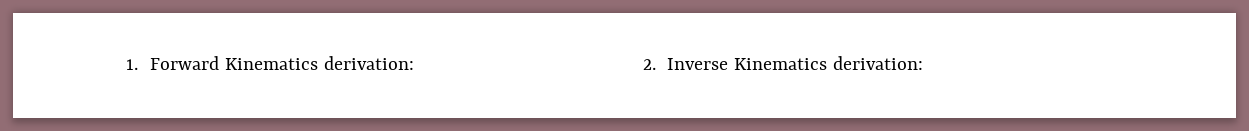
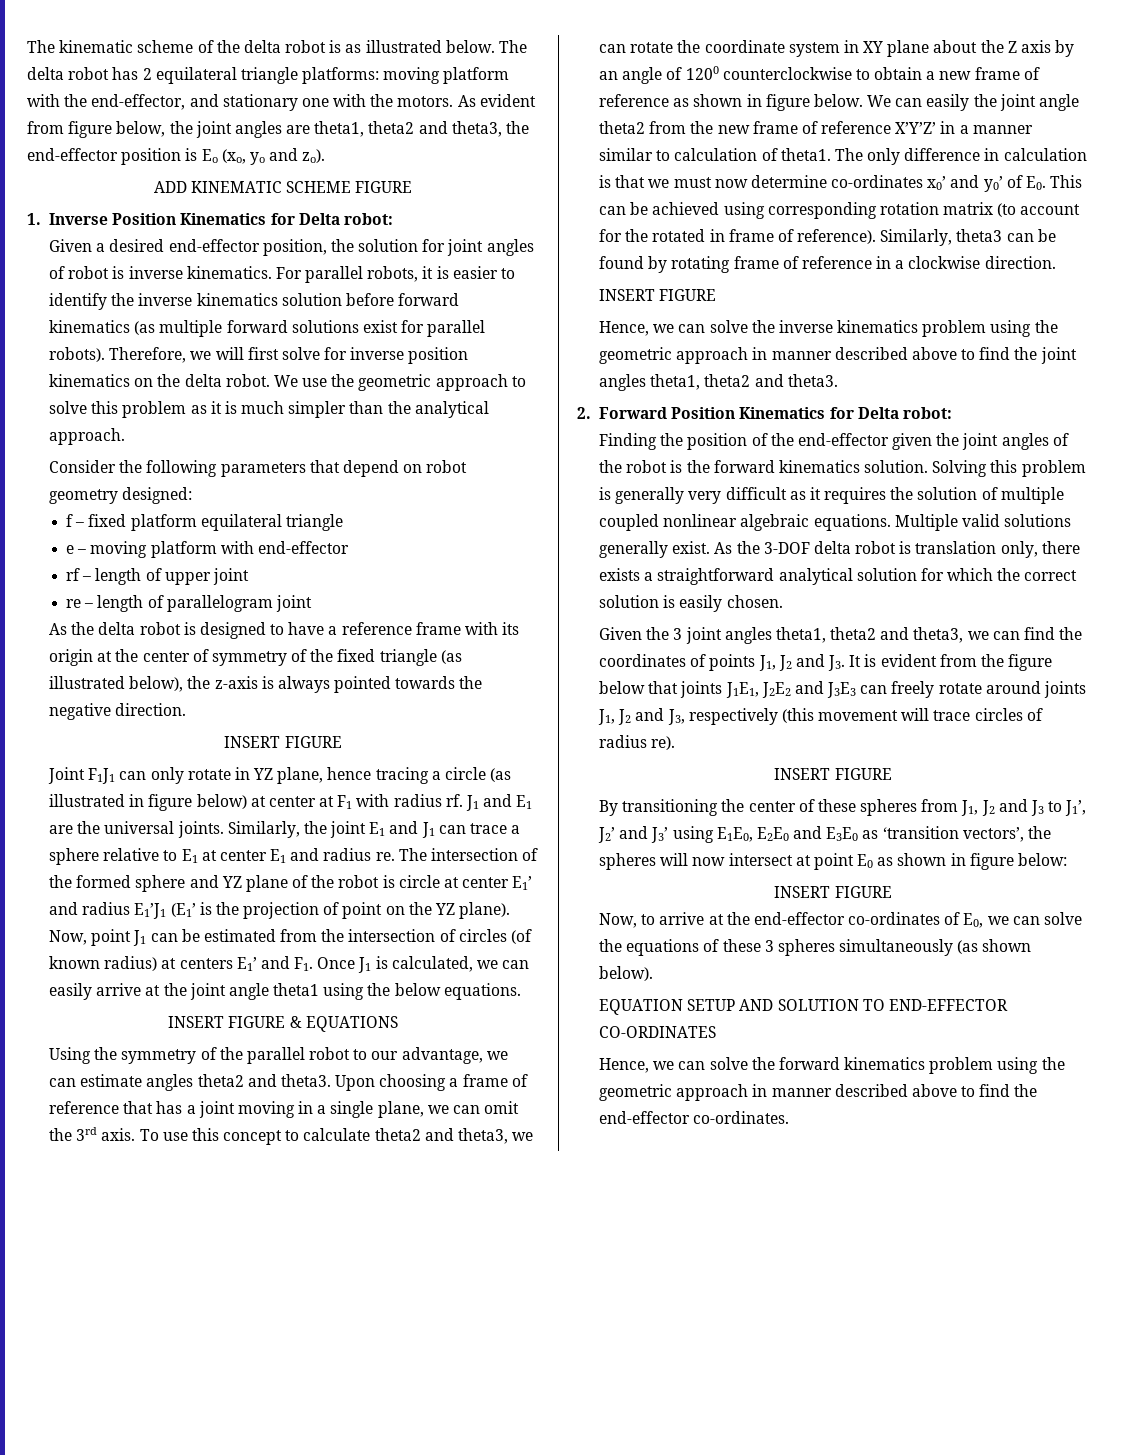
- 1. Forward Kinematics derivation:
- 2. Inverse Kinematics derivation:
+ The kinematic scheme of the delta robot is as illustrated below. The delta robot has 2 equilateral triangle platforms: moving platform with the end-effector, and stationary one with the motors. As evident from figure below, the joint angles are theta1, theta2 and theta3, the end-effector position is Eo (xo, yo and zo).
+ ADD KINEMATIC SCHEME FIGURE
+ 1. Inverse Position Kinematics for Delta robot:
+ Given a desired end-effector position, the solution for joint angles of robot is inverse kinematics. For parallel robots, it is easier to identify the inverse kinematics solution before forward kinematics (as multiple forward solutions exist for parallel robots). Therefore, we will first solve for inverse position kinematics on the delta robot. We use the geometric approach to solve this problem as it is much simpler than the analytical approach.
+ Consider the following parameters that depend on robot geometry designed:
+ f – fixed platform equilateral triangle
+ e – moving platform with end-effector
+ rf – length of upper joint
+ re – length of parallelogram joint
+ As the delta robot is designed to have a reference frame with its origin at the center of symmetry of the fixed triangle (as illustrated below), the z-axis is always pointed towards the negative direction.
+ INSERT FIGURE
+ Joint F1J1 can only rotate in YZ plane, hence tracing a circle (as illustrated in figure below) at center at F1 with radius rf. J1 and E1 are the universal joints. Similarly, the joint E1 and J1 can trace a sphere relative to E1 at center E1 and radius re. The intersection of the formed sphere and YZ plane of the robot is circle at center E1’ and radius E1’J1 (E1’ is the projection of point on the YZ plane). Now, point J1 can be estimated from the intersection of circles (of known radius) at centers E1’ and F1. Once J1 is calculated, we can easily arrive at the joint angle theta1 using the below equations.
+ INSERT FIGURE & EQUATIONS
+ Using the symmetry of the parallel robot to our advantage, we can estimate angles theta2 and theta3. Upon choosing a frame of reference that has a joint moving in a single plane, we can omit the 3rd axis. To use this concept to calculate theta2 and theta3, we can rotate the coordinate system in XY plane about the Z axis by an angle of 1200 counterclockwise to obtain a new frame of reference as shown in figure below. We can easily the joint angle theta2 from the new frame of reference X’Y’Z’ in a manner similar to calculation of theta1. The only difference in calculation is that we must now determine co-ordinates x0’ and y0’ of E0. This can be achieved using corresponding rotation matrix (to account for the rotated in frame of reference). Similarly, theta3 can be found by rotating frame of reference in a clockwise direction.
+ INSERT FIGURE
+ Hence, we can solve the inverse kinematics problem using the geometric approach in manner described above to find the joint angles theta1, theta2 and theta3.
+ 2. Forward Position Kinematics for Delta robot:
+ Finding the position of the end-effector given the joint angles of the robot is the forward kinematics solution. Solving this problem is generally very difficult as it requires the solution of multiple coupled nonlinear algebraic equations. Multiple valid solutions generally exist. As the 3-DOF delta robot is translation only, there exists a straightforward analytical solution for which the correct solution is easily chosen.
+ Given the 3 joint angles theta1, theta2 and theta3, we can find the coordinates of points J1, J2 and J3. It is evident from the figure below that joints J1E1, J2E2 and J3E3 can freely rotate around joints J1, J2 and J3, respectively (this movement will trace circles of radius re).
+ INSERT FIGURE
+ By transitioning the center of these spheres from J1, J2 and J3 to J1’, J2’ and J3’ using E1E0, E2E0 and E3E0 as ‘transition vectors’, the spheres will now intersect at point E0 as shown in figure below:
+ INSERT FIGURE
+ Now, to arrive at the end-effector co-ordinates of E0, we can solve the equations of these 3 spheres simultaneously (as shown below).
+ EQUATION SETUP AND SOLUTION TO END-EFFECTOR CO-ORDINATES
+ Hence, we can solve the forward kinematics problem using the geometric approach in manner described above to find the end-effector co-ordinates.

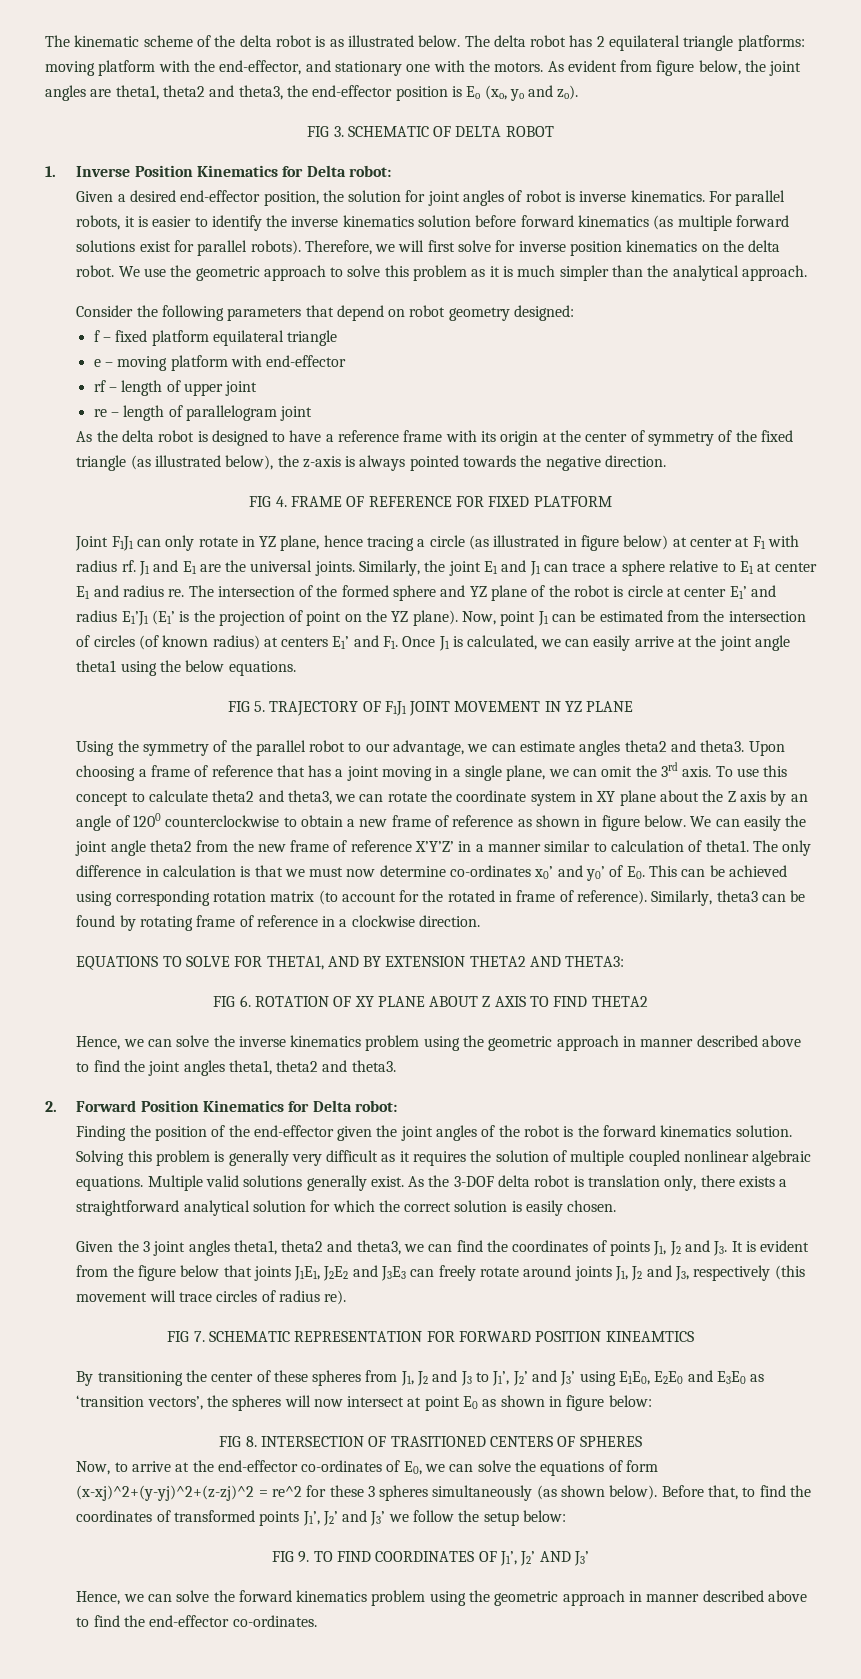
- ADD KINEMATIC SCHEME FIGURE
+ FIG 3. SCHEMATIC OF DELTA ROBOT
  As the delta robot is designed to have a reference frame with its origin at the center of symmetry of the fixed triangle (as illustrated below), the z-axis is always pointed towards the negative direction.
- INSERT FIGURE
+ FIG 4. FRAME OF REFERENCE FOR FIXED PLATFORM
- INSERT FIGURE & EQUATIONS
+ FIG 5. TRAJECTORY OF F1J1 JOINT MOVEMENT IN YZ PLANE
  Similarly, theta3 can be found by rotating frame of reference in a clockwise direction.
- INSERT FIGURE
+ EQUATIONS TO SOLVE FOR THETA1, AND BY EXTENSION THETA2 AND THETA3:
+ FIG 6. ROTATION OF XY PLANE ABOUT Z AXIS TO FIND THETA2
  Given the 3 joint angles theta1, theta2 and theta3, we can find the coordinates of points J1, J2 and J3. It is evident from the figure below that joints J1E1, J2E2 and J3E3 can freely rotate around joints J1, J2 and J3, respectively (this movement will trace circles of radius re).
- INSERT FIGURE
+ FIG 7. SCHEMATIC REPRESENTATION FOR FORWARD POSITION KINEAMTICS
  By transitioning the center of these spheres from J1, J2 and J3 to J1’, J2’ and J3’ using E1E0, E2E0 and E3E0 as ‘transition vectors’, the spheres will now intersect at point E0 as shown in figure below:
- INSERT FIGURE
+ FIG 8. INTERSECTION OF TRASITIONED CENTERS OF SPHERES
- Now, to arrive at the end-effector co-ordinates of E0, we can solve the equations of these 3 spheres simultaneously (as shown below).
- EQUATION SETUP AND SOLUTION TO END-EFFECTOR CO-ORDINATES
+ Now, to arrive at the end-effector co-ordinates of E0, we can solve the equations of form (x-xj)^2+(y-yj)^2+(z-zj)^2 = re^2 for these 3 spheres simultaneously (as shown below). Before that, to find the coordinates of transformed points J1’, J2’ and J3’ we follow the setup below:
+ FIG 9. TO FIND COORDINATES OF J1’, J2’ AND J3’

